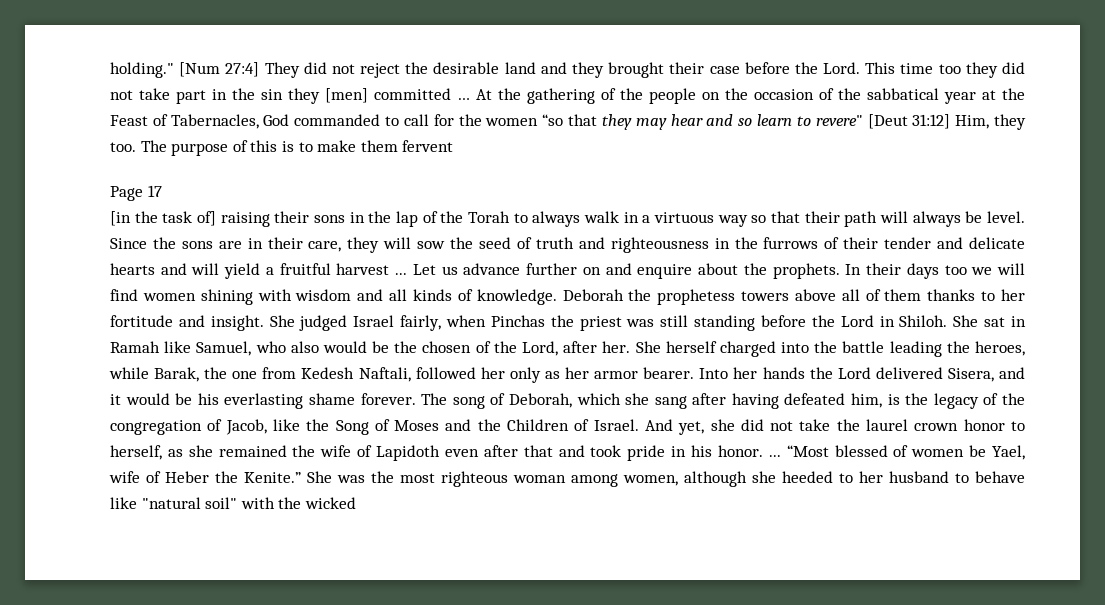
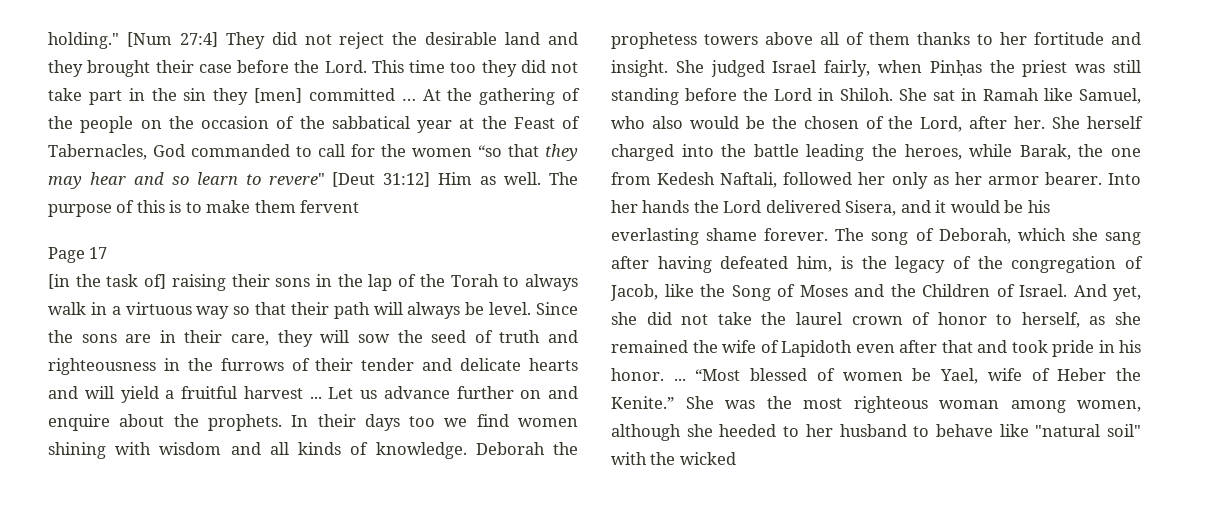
- At the gathering of the people on the occasion of the sabbatical year at the Feast of Tabernacles, God commanded to call for the women “so that they may hear and so learn to revere" [Deut 31:12] Him, they too.
+ At the gathering of the people on the occasion of the sabbatical year at the Feast of Tabernacles, God commanded to call for the women “so that they may hear and so learn to revere" [Deut 31:12] Him as well.
- In their days too we will find women shining with wisdom and all kinds of knowledge.
+ In their days too we find women shining with wisdom and all kinds of knowledge.
- She judged Israel fairly, when Pinchas the priest was still standing before the Lord in Shiloh.
+ She judged Israel fairly, when Pinḥas the priest was still standing before the Lord in Shiloh.
- And yet, she did not take the laurel crown honor to herself, as she remained the wife of Lapidoth even after that and took pride in his honor. ...
+ And yet, she did not take the laurel crown of honor to herself, as she remained the wife of Lapidoth even after that and took pride in his honor. ...

